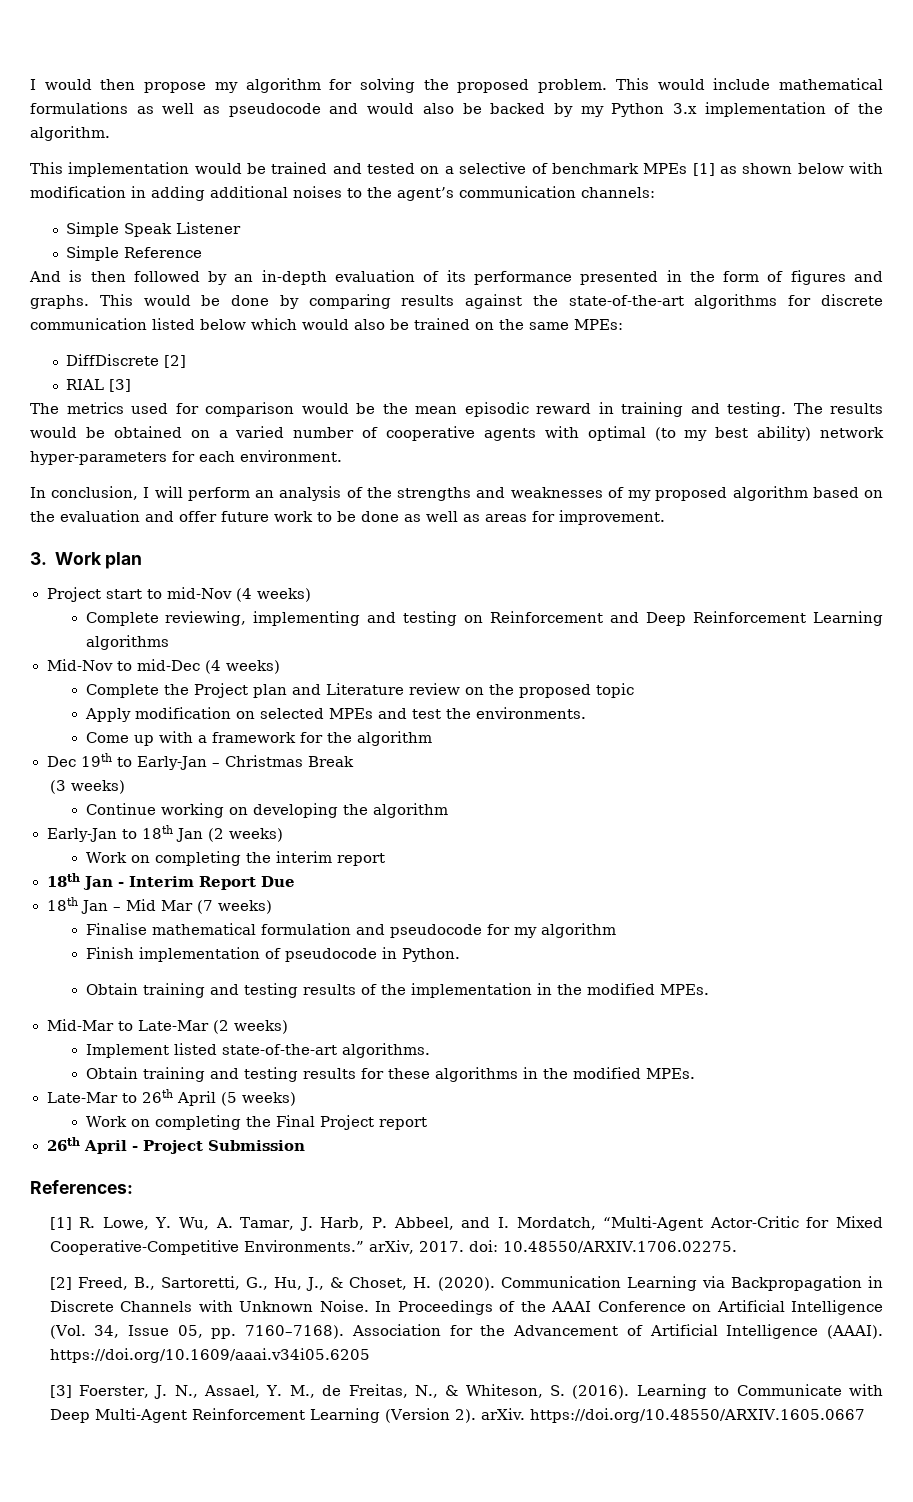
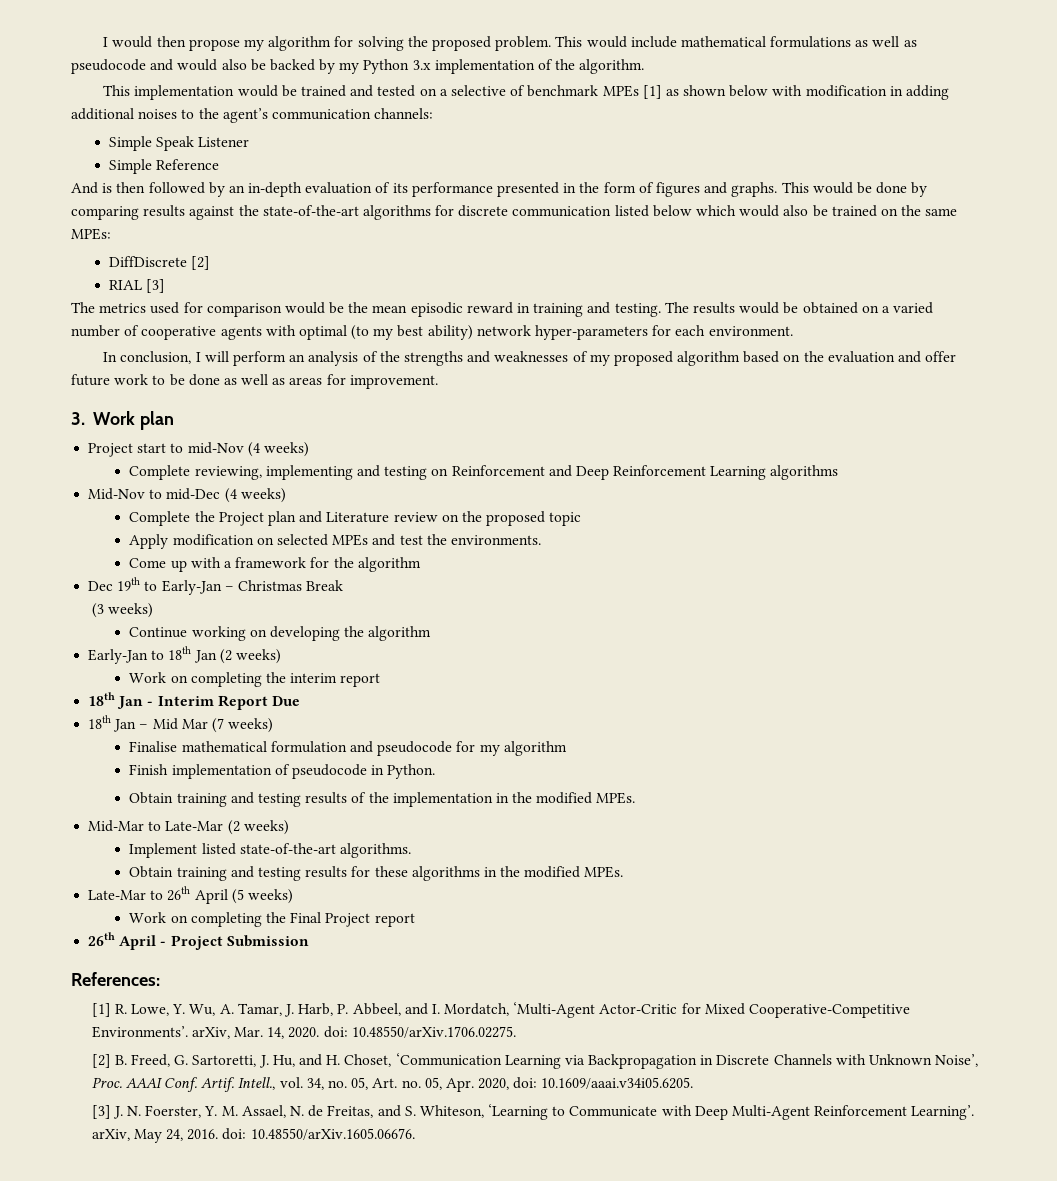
- [1] R. Lowe, Y. Wu, A. Tamar, J. Harb, P. Abbeel, and I. Mordatch, “Multi-Agent Actor-Critic for Mixed Cooperative-Competitive Environments.” arXiv, 2017. doi: 10.48550/ARXIV.1706.02275.
- [2] Freed, B., Sartoretti, G., Hu, J., & Choset, H. (2020). Communication Learning via Backpropagation in Discrete Channels with Unknown Noise. In Proceedings of the AAAI Conference on Artificial Intelligence (Vol. 34, Issue 05, pp. 7160–7168). Association for the Advancement of Artificial Intelligence (AAAI). https://doi.org/10.1609/aaai.v34i05.6205
- [3] Foerster, J. N., Assael, Y. M., de Freitas, N., & Whiteson, S. (2016). Learning to Communicate with Deep Multi-Agent Reinforcement Learning (Version 2). arXiv. https://doi.org/10.48550/ARXIV.1605.0667
+ [1] R. Lowe, Y. Wu, A. Tamar, J. Harb, P. Abbeel, and I. Mordatch, ‘Multi-Agent Actor-Critic for Mixed Cooperative-Competitive Environments’. arXiv, Mar. 14, 2020. doi: 10.48550/arXiv.1706.02275.
+ [2] B. Freed, G. Sartoretti, J. Hu, and H. Choset, ‘Communication Learning via Backpropagation in Discrete Channels with Unknown Noise’, Proc. AAAI Conf. Artif. Intell., vol. 34, no. 05, Art. no. 05, Apr. 2020, doi: 10.1609/aaai.v34i05.6205.
+ [3] J. N. Foerster, Y. M. Assael, N. de Freitas, and S. Whiteson, ‘Learning to Communicate with Deep Multi-Agent Reinforcement Learning’. arXiv, May 24, 2016. doi: 10.48550/arXiv.1605.06676.

